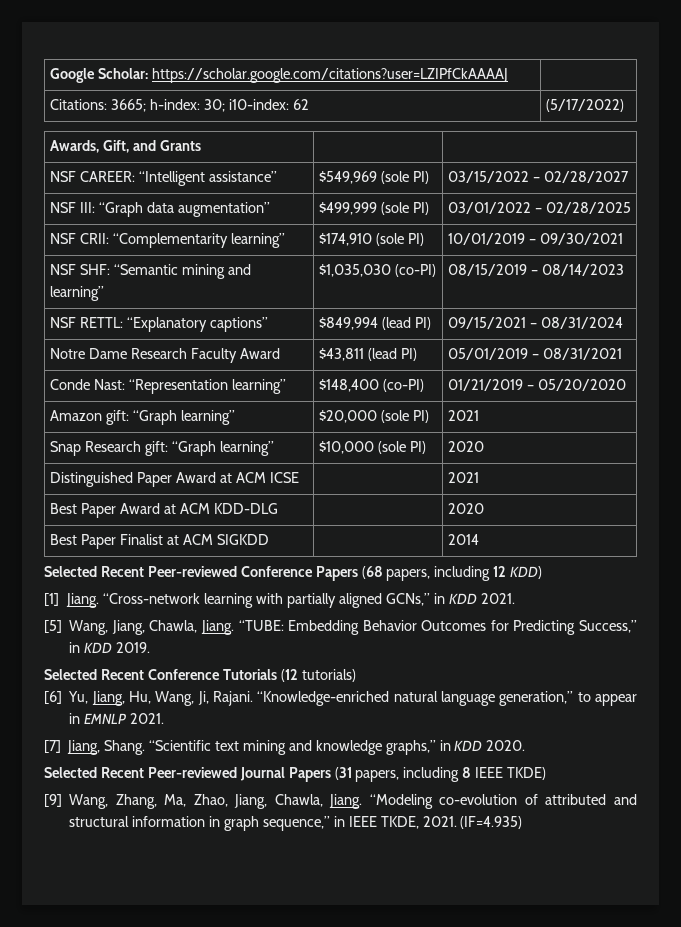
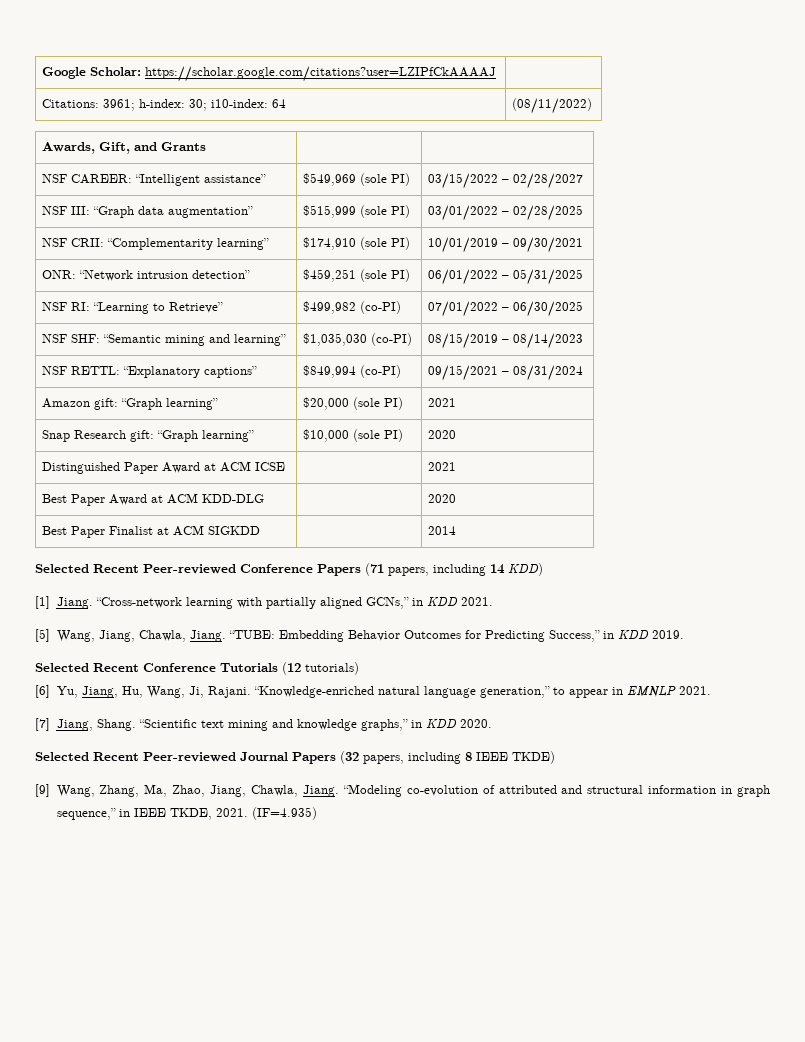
- Citations: 3665; h-index: 30; i10-index: 62 | (5/17/2022)
+ Citations: 3961; h-index: 30; i10-index: 64 | (08/11/2022)
- NSF III: “Graph data augmentation” | $499,999 (sole PI) | 03/01/2022 – 02/28/2025
+ NSF III: “Graph data augmentation” | $515,999 (sole PI) | 03/01/2022 – 02/28/2025
+ ONR: “Network intrusion detection” | $459,251 (sole PI) | 06/01/2022 – 05/31/2025
+ NSF RI: “Learning to Retrieve” | $499,982 (co-PI) | 07/01/2022 – 06/30/2025
- NSF RETTL: “Explanatory captions” | $849,994 (lead PI) | 09/15/2021 – 08/31/2024
+ NSF RETTL: “Explanatory captions” | $849,994 (co-PI) | 09/15/2021 – 08/31/2024
- Notre Dame Research Faculty Award | $43,811 (lead PI) | 05/01/2019 – 08/31/2021
- Conde Nast: “Representation learning” | $148,400 (co-PI) | 01/21/2019 – 05/20/2020
- Selected Recent Peer-reviewed Conference Papers (68 papers, including 12 KDD)
+ Selected Recent Peer-reviewed Conference Papers (71 papers, including 14 KDD)
- Selected Recent Peer-reviewed Journal Papers (31 papers, including 8 IEEE TKDE)
+ Selected Recent Peer-reviewed Journal Papers (32 papers, including 8 IEEE TKDE)

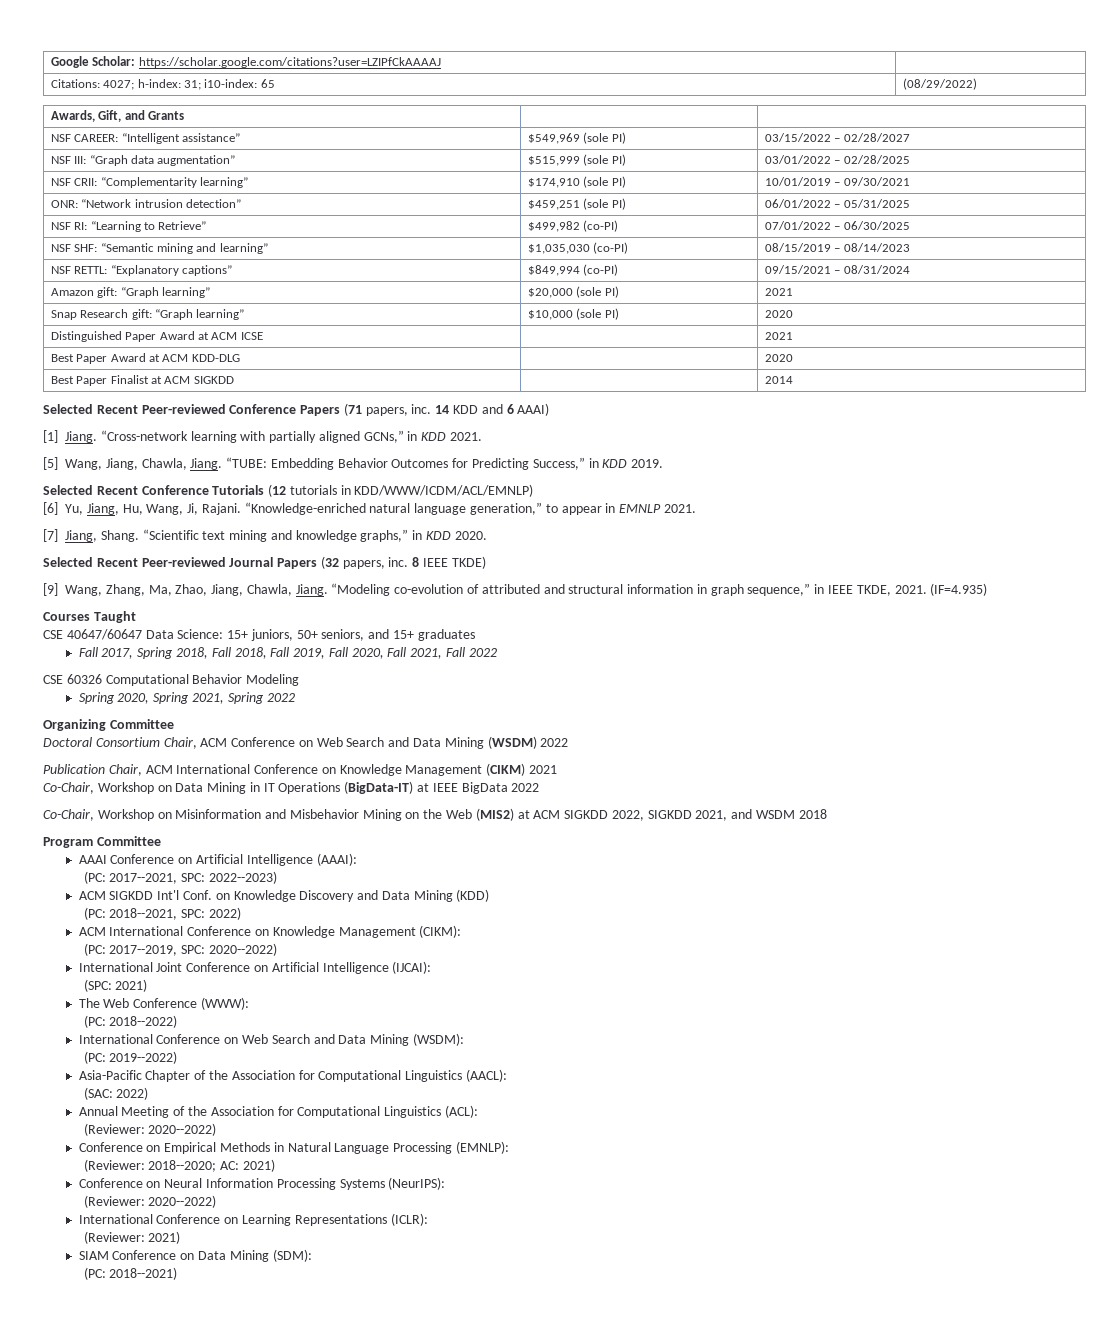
- Citations: 3961; h-index: 30; i10-index: 64 | (08/11/2022)
+ Citations: 4027; h-index: 31; i10-index: 65 | (08/29/2022)
- Selected Recent Peer-reviewed Conference Papers (71 papers, including 14 KDD)
+ Selected Recent Peer-reviewed Conference Papers (71 papers, inc. 14 KDD and 6 AAAI)
- Selected Recent Conference Tutorials (12 tutorials)
+ Selected Recent Conference Tutorials (12 tutorials in KDD/WWW/ICDM/ACL/EMNLP)
- Selected Recent Peer-reviewed Journal Papers (32 papers, including 8 IEEE TKDE)
+ Selected Recent Peer-reviewed Journal Papers (32 papers, inc. 8 IEEE TKDE)
+ Courses Taught
+ CSE 40647/60647 Data Science: 15+ juniors, 50+ seniors, and 15+ graduates
+ Fall 2017, Spring 2018, Fall 2018, Fall 2019, Fall 2020, Fall 2021, Fall 2022
+ CSE 60326 Computational Behavior Modeling
+ Spring 2020, Spring 2021, Spring 2022
+ Organizing Committee
+ Doctoral Consortium Chair, ACM Conference on Web Search and Data Mining (WSDM) 2022
+ Publication Chair, ACM International Conference on Knowledge Management (CIKM) 2021
+ Co-Chair, Workshop on Data Mining in IT Operations (BigData-IT) at IEEE BigData 2022
+ Co-Chair, Workshop on Misinformation and Misbehavior Mining on the Web (MIS2) at ACM SIGKDD 2022, SIGKDD 2021, and WSDM 2018
+ Program Committee
+ AAAI Conference on Artificial Intelligence (AAAI):
+ (PC: 2017--2021, SPC: 2022--2023)
+ ACM SIGKDD Int'l Conf. on Knowledge Discovery and Data Mining (KDD)
+ (PC: 2018--2021, SPC: 2022)
+ ACM International Conference on Knowledge Management (CIKM):
+ (PC: 2017--2019, SPC: 2020--2022)
+ International Joint Conference on Artificial Intelligence (IJCAI):
+ (SPC: 2021)
+ The Web Conference (WWW):
+ (PC: 2018--2022)
+ International Conference on Web Search and Data Mining (WSDM):
+ (PC: 2019--2022)
+ Asia-Pacific Chapter of the Association for Computational Linguistics (AACL):
+ (SAC: 2022)
+ Annual Meeting of the Association for Computational Linguistics (ACL):
+ (Reviewer: 2020--2022)
+ Conference on Empirical Methods in Natural Language Processing (EMNLP):
+ (Reviewer: 2018--2020; AC: 2021)
+ Conference on Neural Information Processing Systems (NeurIPS):
+ (Reviewer: 2020--2022)
+ International Conference on Learning Representations (ICLR):
+ (Reviewer: 2021)
+ SIAM Conference on Data Mining (SDM):
+ (PC: 2018--2021)

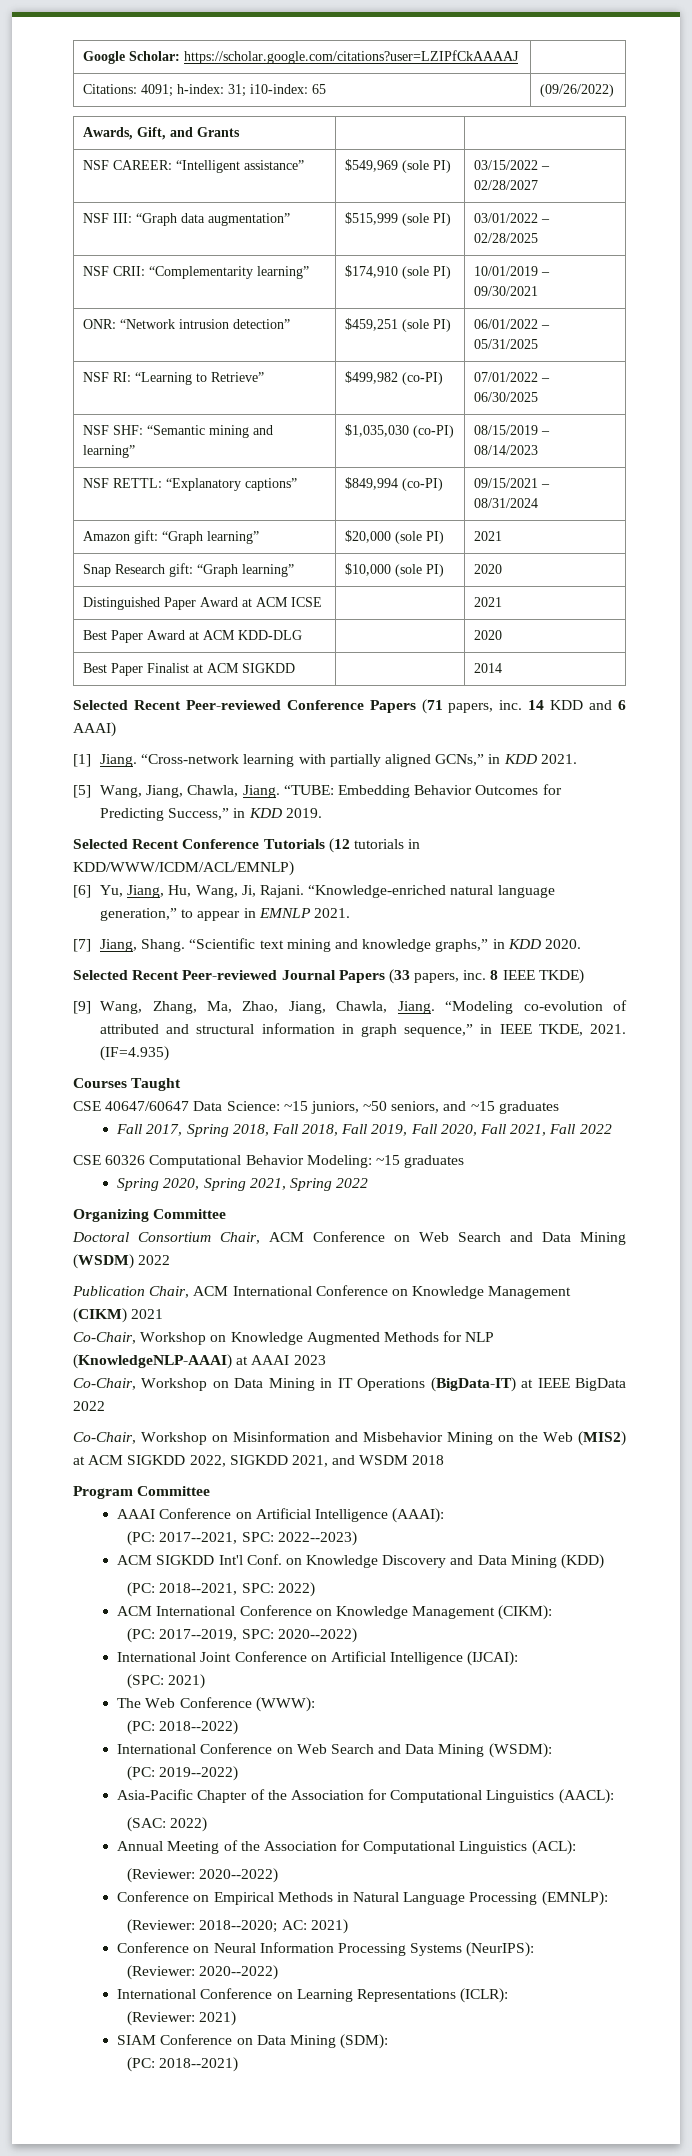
- Citations: 4027; h-index: 31; i10-index: 65 | (08/29/2022)
+ Citations: 4091; h-index: 31; i10-index: 65 | (09/26/2022)
- Selected Recent Peer-reviewed Journal Papers (32 papers, inc. 8 IEEE TKDE)
+ Selected Recent Peer-reviewed Journal Papers (33 papers, inc. 8 IEEE TKDE)
- CSE 40647/60647 Data Science: 15+ juniors, 50+ seniors, and 15+ graduates
+ CSE 40647/60647 Data Science: ~15 juniors, ~50 seniors, and ~15 graduates
- CSE 60326 Computational Behavior Modeling
+ CSE 60326 Computational Behavior Modeling: ~15 graduates
+ Co-Chair, Workshop on Knowledge Augmented Methods for NLP (KnowledgeNLP-AAAI) at AAAI 2023

